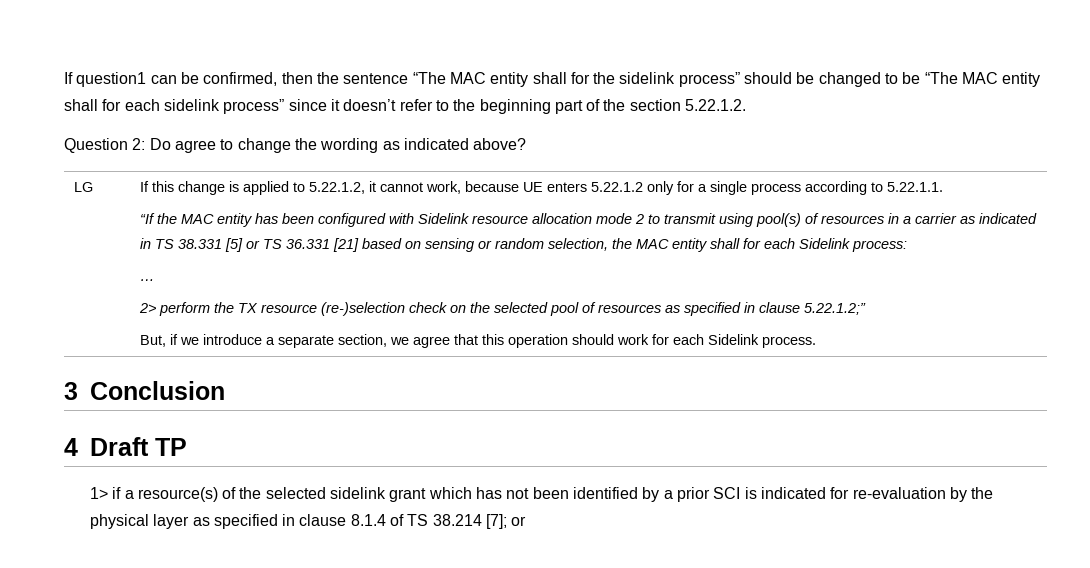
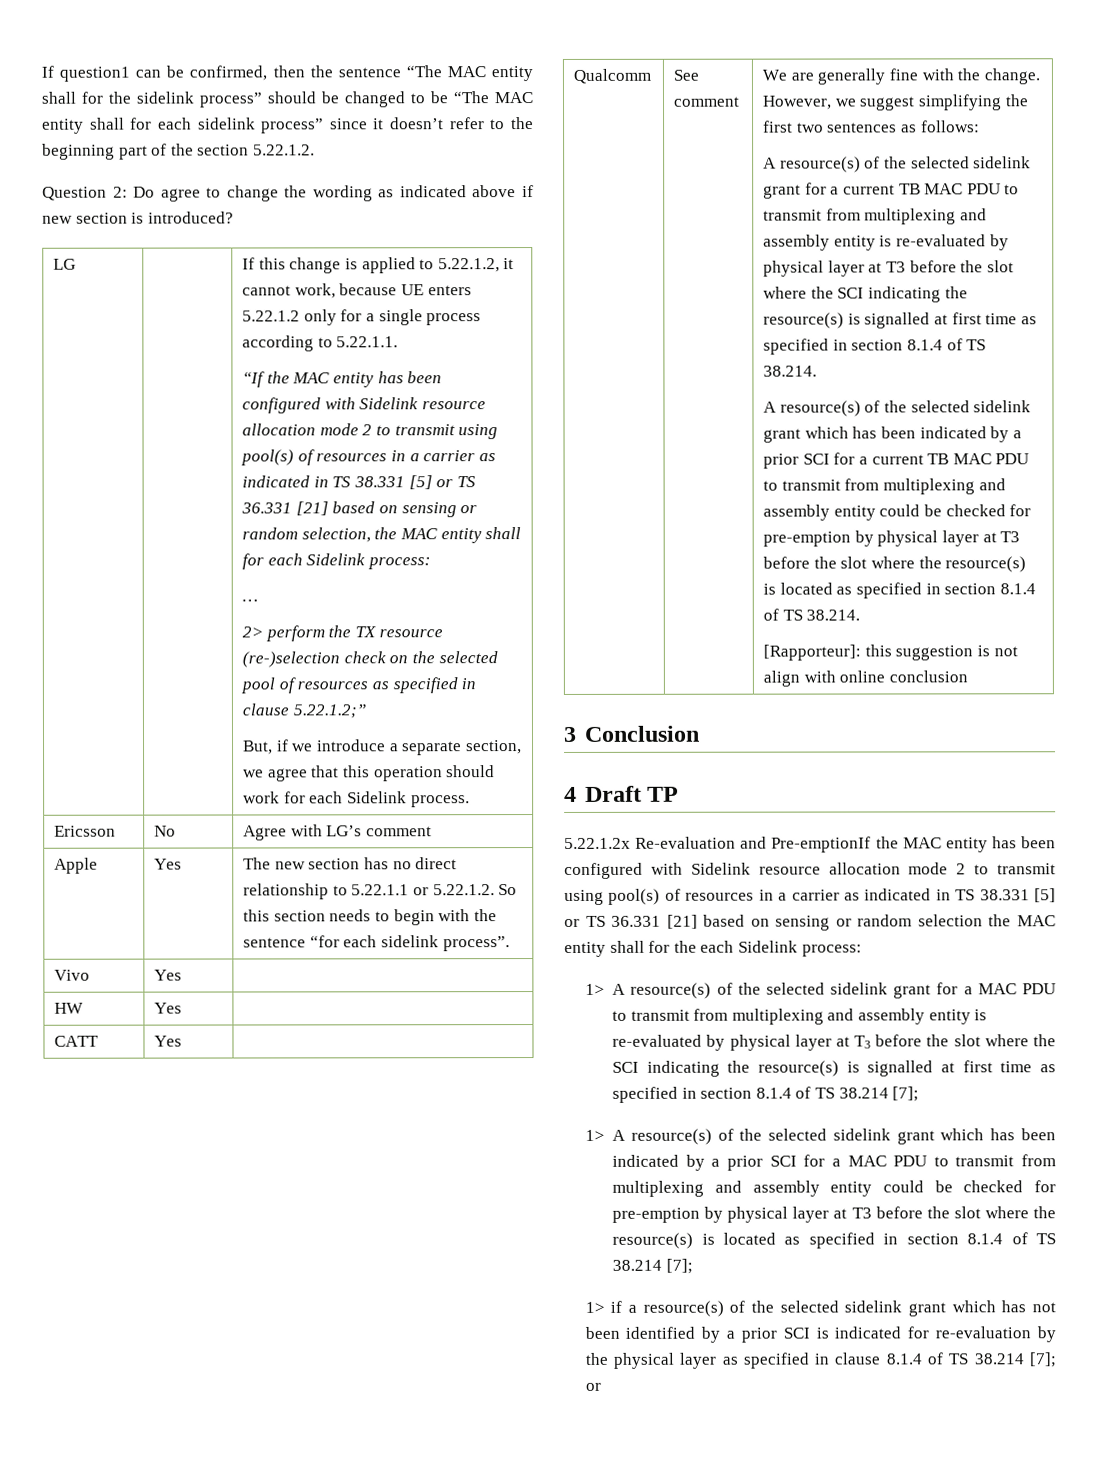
- Question 2: Do agree to change the wording as indicated above?
+ Question 2: Do agree to change the wording as indicated above if new section is introduced?
+ Ericsson | No | Agree with LG’s comment
+ Apple | Yes | The new section has no direct relationship to 5.22.1.1 or 5.22.1.2. So this section needs to begin with the sentence “for each sidelink process”.
+ Vivo | Yes |
+ HW | Yes |
+ CATT | Yes |
+ Qualcomm | See comment | We are generally fine with the change. However, we suggest simplifying the first two sentences as follows:
+ A resource(s) of the selected sidelink grant for a current TB MAC PDU to transmit from multiplexing and assembly entity is re-evaluated by physical layer at T3 before the slot where the SCI indicating the resource(s) is signalled at first time as specified in section 8.1.4 of TS 38.214.
+ A resource(s) of the selected sidelink grant which has been indicated by a prior SCI for a current TB MAC PDU to transmit from multiplexing and assembly entity could be checked for pre-emption by physical layer at T3 before the slot where the resource(s) is located as specified in section 8.1.4 of TS 38.214.
+ [Rapporteur]: this suggestion is not align with online conclusion
+ 5.22.1.2x Re-evaluation and Pre-emptionIf the MAC entity has been configured with Sidelink resource allocation mode 2 to transmit using pool(s) of resources in a carrier as indicated in TS 38.331 [5] or TS 36.331 [21] based on sensing or random selection the MAC entity shall for the each Sidelink process:
+ 1> A resource(s) of the selected sidelink grant for a MAC PDU to transmit from multiplexing and assembly entity is re-evaluated by physical layer at T3 before the slot where the SCI indicating the resource(s) is signalled at first time as specified in section 8.1.4 of TS 38.214 [7];
+ 1> A resource(s) of the selected sidelink grant which has been indicated by a prior SCI for a MAC PDU to transmit from multiplexing and assembly entity could be checked for pre-emption by physical layer at T3 before the slot where the resource(s) is located as specified in section 8.1.4 of TS 38.214 [7];

